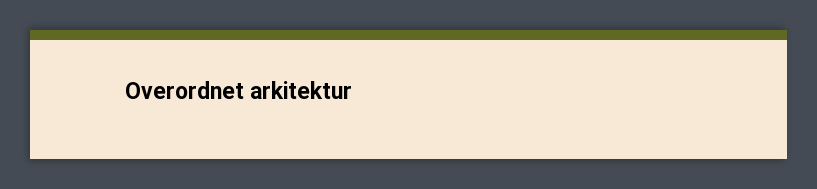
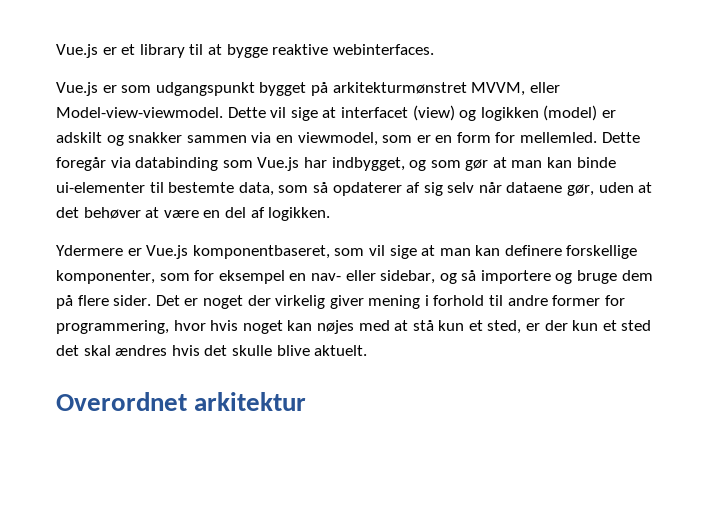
+ Vue.js er et library til at bygge reaktive webinterfaces.
+ Vue.js er som udgangspunkt bygget på arkitekturmønstret MVVM, eller Model-view-viewmodel. Dette vil sige at interfacet (view) og logikken (model) er adskilt og snakker sammen via en viewmodel, som er en form for mellemled. Dette foregår via databinding som Vue.js har indbygget, og som gør at man kan binde ui-elementer til bestemte data, som så opdaterer af sig selv når dataene gør, uden at det behøver at være en del af logikken.
+ Ydermere er Vue.js komponentbaseret, som vil sige at man kan definere forskellige komponenter, som for eksempel en nav- eller sidebar, og så importere og bruge dem på flere sider. Det er noget der virkelig giver mening i forhold til andre former for programmering, hvor hvis noget kan nøjes med at stå kun et sted, er der kun et sted det skal ændres hvis det skulle blive aktuelt.

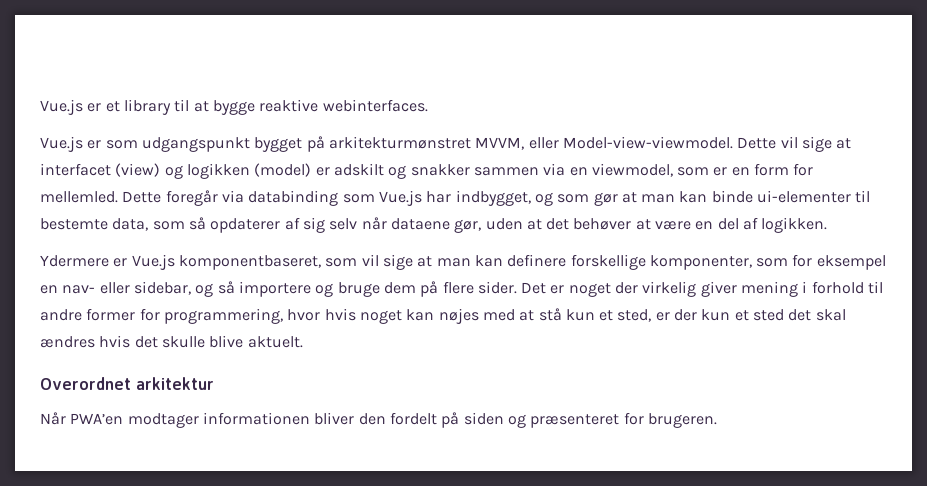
+ Når PWA’en modtager informationen bliver den fordelt på siden og præsenteret for brugeren.

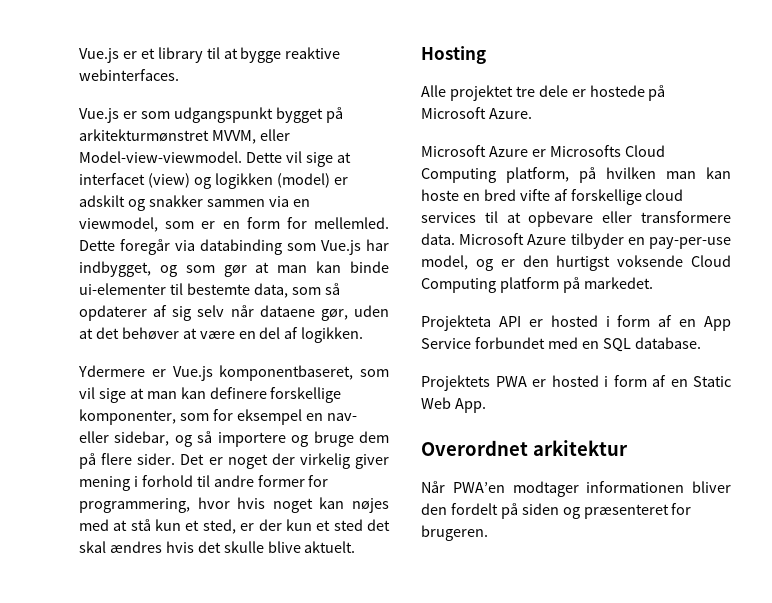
+ Hosting
+ Alle projektet tre dele er hostede på Microsoft Azure.
+ Microsoft Azure er Microsofts Cloud Computing platform, på hvilken man kan hoste en bred vifte af forskellige cloud services til at opbevare eller transformere data. Microsoft Azure tilbyder en pay-per-use model, og er den hurtigst voksende Cloud Computing platform på markedet.
+ Projekteta API er hosted i form af en App Service forbundet med en SQL database.
+ Projektets PWA er hosted i form af en Static Web App.

